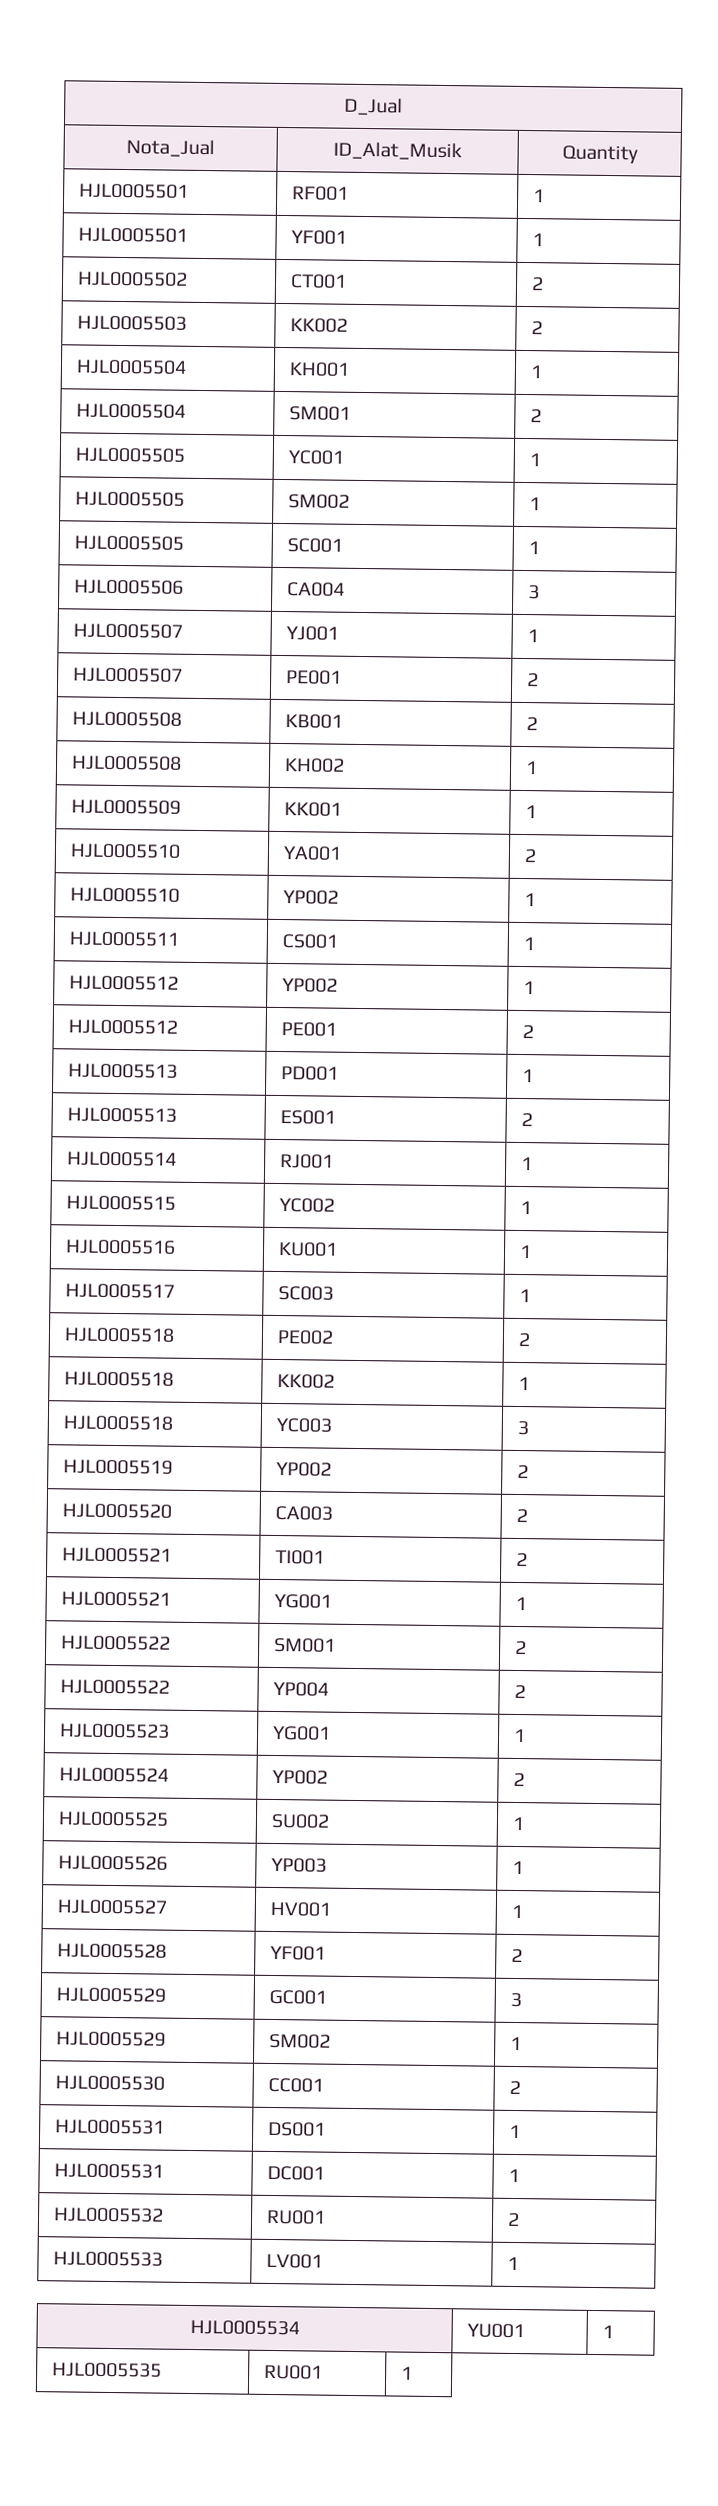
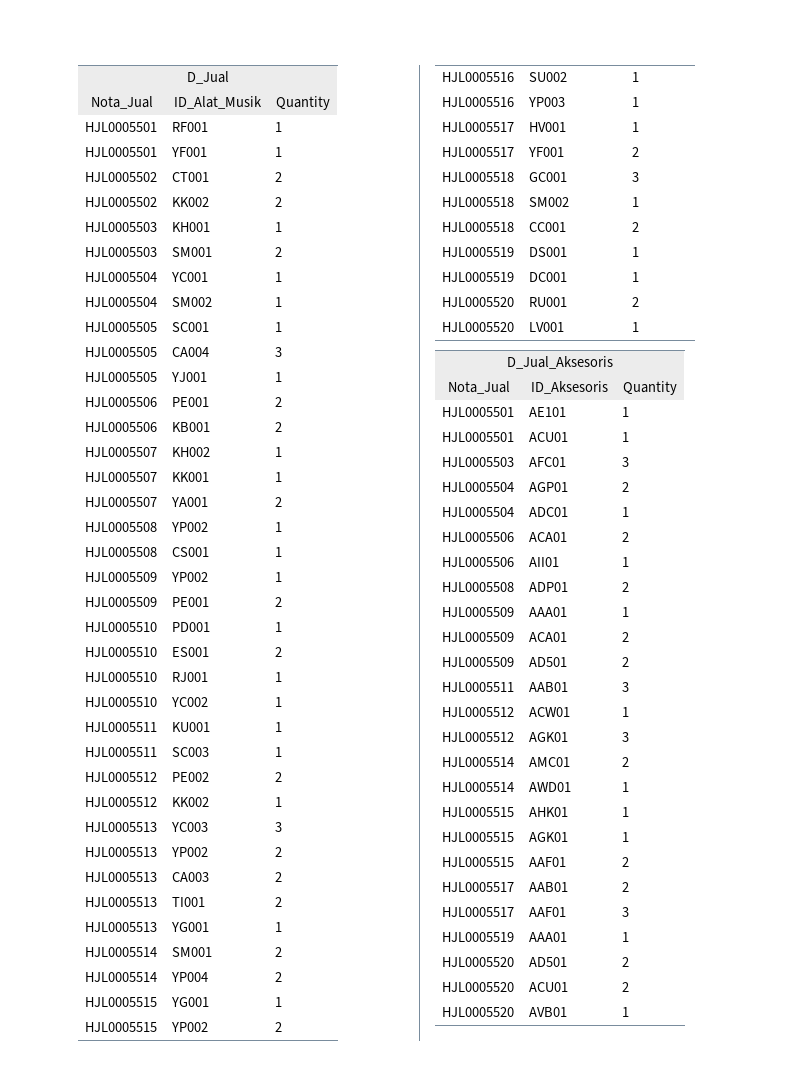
- HJL0005503 | KK002 | 2
+ HJL0005502 | KK002 | 2
- HJL0005504 | KH001 | 1
+ HJL0005503 | KH001 | 1
- HJL0005504 | SM001 | 2
- HJL0005505 | YC001 | 1
+ HJL0005503 | SM001 | 2
+ HJL0005504 | YC001 | 1
- HJL0005505 | SM002 | 1
+ HJL0005504 | SM002 | 1
- HJL0005506 | CA004 | 3
+ HJL0005505 | CA004 | 3
- HJL0005507 | YJ001 | 1
+ HJL0005505 | YJ001 | 1
- HJL0005507 | PE001 | 2
- HJL0005508 | KB001 | 2
+ HJL0005506 | PE001 | 2
+ HJL0005506 | KB001 | 2
- HJL0005508 | KH002 | 1
+ HJL0005507 | KH002 | 1
- HJL0005509 | KK001 | 1
+ HJL0005507 | KK001 | 1
- HJL0005510 | YA001 | 2
+ HJL0005507 | YA001 | 2
- HJL0005510 | YP002 | 1
- HJL0005511 | CS001 | 1
+ HJL0005508 | YP002 | 1
+ HJL0005508 | CS001 | 1
- HJL0005512 | YP002 | 1
- HJL0005512 | PE001 | 2
- HJL0005513 | PD001 | 1
+ HJL0005509 | YP002 | 1
+ HJL0005509 | PE001 | 2
+ HJL0005510 | PD001 | 1
- HJL0005513 | ES001 | 2
+ HJL0005510 | ES001 | 2
- HJL0005514 | RJ001 | 1
+ HJL0005510 | RJ001 | 1
- HJL0005515 | YC002 | 1
+ HJL0005510 | YC002 | 1
- HJL0005516 | KU001 | 1
+ HJL0005511 | KU001 | 1
- HJL0005517 | SC003 | 1
+ HJL0005511 | SC003 | 1
- HJL0005518 | PE002 | 2
+ HJL0005512 | PE002 | 2
- HJL0005518 | KK002 | 1
+ HJL0005512 | KK002 | 1
- HJL0005518 | YC003 | 3
+ HJL0005513 | YC003 | 3
- HJL0005519 | YP002 | 2
- HJL0005520 | CA003 | 2
+ HJL0005513 | YP002 | 2
+ HJL0005513 | CA003 | 2
- HJL0005521 | TI001 | 2
+ HJL0005513 | TI001 | 2
- HJL0005521 | YG001 | 1
- HJL0005522 | SM001 | 2
- HJL0005522 | YP004 | 2
+ HJL0005513 | YG001 | 1
+ HJL0005514 | SM001 | 2
+ HJL0005514 | YP004 | 2
- HJL0005523 | YG001 | 1
- HJL0005524 | YP002 | 2
- HJL0005525 | SU002 | 1
+ HJL0005515 | YG001 | 1
+ HJL0005515 | YP002 | 2
+ HJL0005516 | SU002 | 1
- HJL0005526 | YP003 | 1
+ HJL0005516 | YP003 | 1
- HJL0005527 | HV001 | 1
+ HJL0005517 | HV001 | 1
- HJL0005528 | YF001 | 2
+ HJL0005517 | YF001 | 2
- HJL0005529 | GC001 | 3
+ HJL0005518 | GC001 | 3
- HJL0005529 | SM002 | 1
- HJL0005530 | CC001 | 2
+ HJL0005518 | SM002 | 1
+ HJL0005518 | CC001 | 2
- HJL0005531 | DS001 | 1
+ HJL0005519 | DS001 | 1
- HJL0005531 | DC001 | 1
+ HJL0005519 | DC001 | 1
- HJL0005532 | RU001 | 2
+ HJL0005520 | RU001 | 2
- HJL0005533 | LV001 | 1
+ HJL0005520 | LV001 | 1
- HJL0005534 | YU001 | 1
- HJL0005535 | RU001 | 1
+ D_Jual_Aksesoris
+ Nota_Jual | ID_Aksesoris | Quantity
+ HJL0005501 | AE101 | 1
+ HJL0005501 | ACU01 | 1
+ HJL0005503 | AFC01 | 3
+ HJL0005504 | AGP01 | 2
+ HJL0005504 | ADC01 | 1
+ HJL0005506 | ACA01 | 2
+ HJL0005506 | AII01 | 1
+ HJL0005508 | ADP01 | 2
+ HJL0005509 | AAA01 | 1
+ HJL0005509 | ACA01 | 2
+ HJL0005509 | AD501 | 2
+ HJL0005511 | AAB01 | 3
+ HJL0005512 | ACW01 | 1
+ HJL0005512 | AGK01 | 3
+ HJL0005514 | AMC01 | 2
+ HJL0005514 | AWD01 | 1
+ HJL0005515 | AHK01 | 1
+ HJL0005515 | AGK01 | 1
+ HJL0005515 | AAF01 | 2
+ HJL0005517 | AAB01 | 2
+ HJL0005517 | AAF01 | 3
+ HJL0005519 | AAA01 | 1
+ HJL0005520 | AD501 | 2
+ HJL0005520 | ACU01 | 2
+ HJL0005520 | AVB01 | 1

